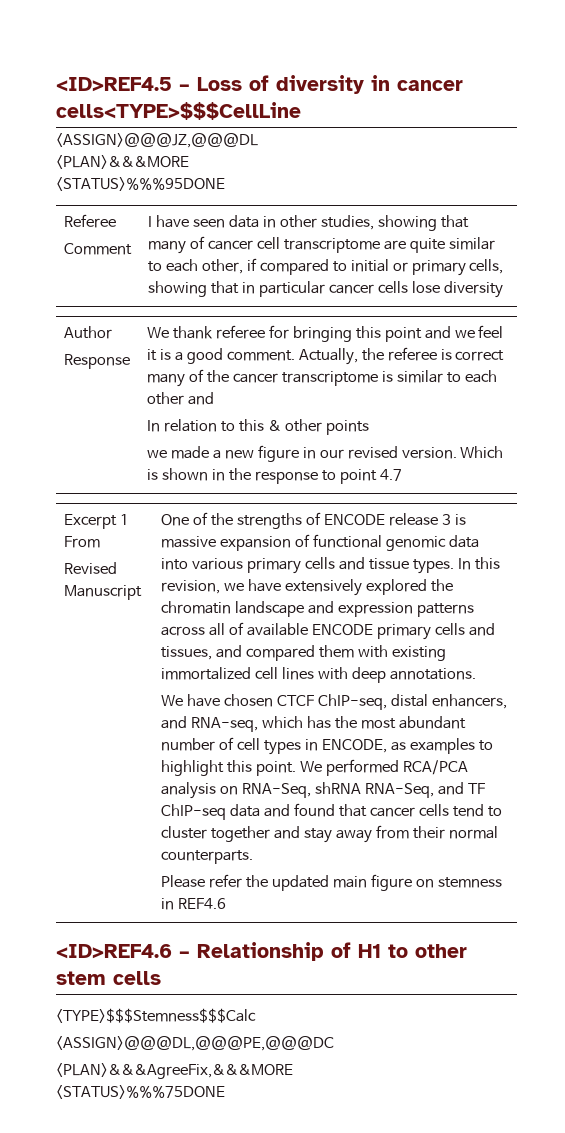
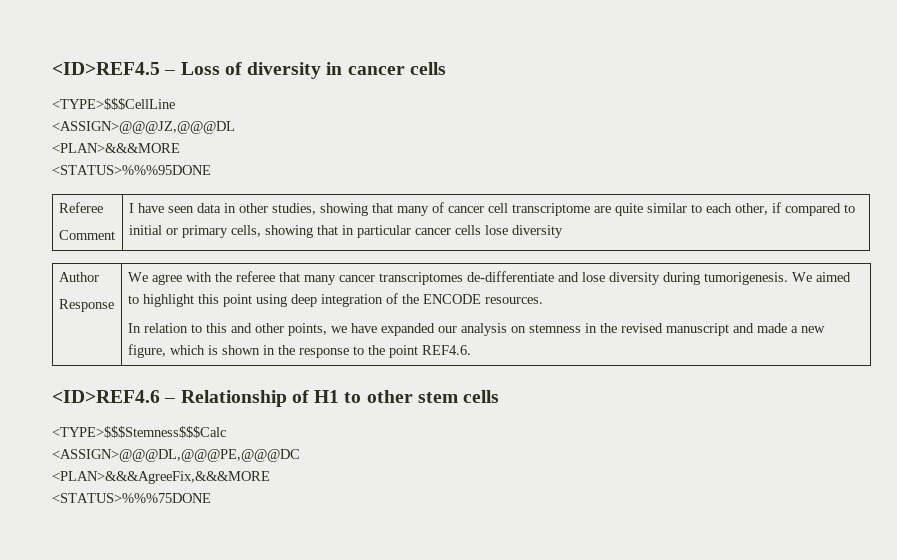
- <ID>REF4.5 – Loss of diversity in cancer cells<TYPE>$$$CellLine
+ <ID>REF4.5 – Loss of diversity in cancer cells
+ <TYPE>$$$CellLine
- We thank referee for bringing this point and we feel it is a good comment. Actually, the referee is correct many of the cancer transcriptome is similar to each other and
- In relation to this & other points
- we made a new figure in our revised version. Which is shown in the response to point 4.7
- Excerpt 1 From
- Revised Manuscript | One of the strengths of ENCODE release 3 is massive expansion of functional genomic data into various primary cells and tissue types. In this revision, we have extensively explored the chromatin landscape and expression patterns across all of available ENCODE primary cells and tissues, and compared them with existing immortalized cell lines with deep annotations.
- We have chosen CTCF ChIP-seq, distal enhancers, and RNA-seq, which has the most abundant number of cell types in ENCODE, as examples to highlight this point. We performed RCA/PCA analysis on RNA-Seq, shRNA RNA-Seq, and TF ChIP-seq data and found that cancer cells tend to cluster together and stay away from their normal counterparts.
- Please refer the updated main figure on stemness in REF4.6
+ We agree with the referee that many cancer transcriptomes de-differentiate and lose diversity during tumorigenesis. We aimed to highlight this point using deep integration of the ENCODE resources.
+ In relation to this and other points, we have expanded our analysis on stemness in the revised manuscript and made a new figure, which is shown in the response to the point REF4.6.

